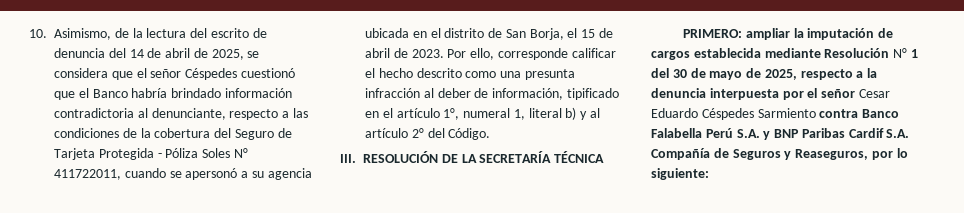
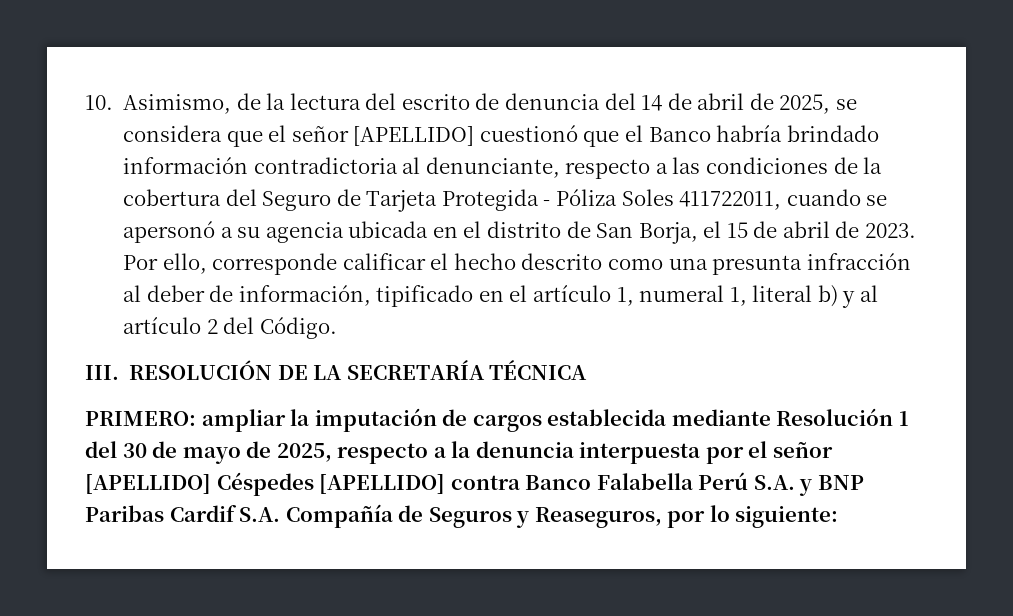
- 10. Asimismo, de la lectura del escrito de denuncia del 14 de abril de 2025, se considera que el señor Céspedes cuestionó que el Banco habría brindado información contradictoria al denunciante, respecto a las condiciones de la cobertura del Seguro de Tarjeta Protegida - Póliza Soles N° 411722011, cuando se apersonó a su agencia ubicada en el distrito de San Borja, el 15 de abril de 2023.
+ 10. Asimismo, de la lectura del escrito de denuncia del 14 de abril de 2025, se considera que el señor [APELLIDO] cuestionó que el Banco habría brindado información contradictoria al denunciante, respecto a las condiciones de la cobertura del Seguro de Tarjeta Protegida - Póliza Soles 411722011, cuando se apersonó a su agencia ubicada en el distrito de San Borja, el 15 de abril de 2023.
- Por ello, corresponde calificar el hecho descrito como una presunta infracción al deber de información, tipificado en el artículo 1°, numeral 1, literal b) y al artículo 2° del Código.
+ Por ello, corresponde calificar el hecho descrito como una presunta infracción al deber de información, tipificado en el artículo 1, numeral 1, literal b) y al artículo 2 del Código.
- PRIMERO: ampliar la imputación de cargos establecida mediante Resolución N° 1 del 30 de mayo de 2025, respecto a la denuncia interpuesta por el señor Cesar Eduardo Céspedes Sarmiento contra Banco Falabella Perú S.A. y BNP Paribas Cardif S.A. Compañía de Seguros y Reaseguros, por lo siguiente:
+ PRIMERO: ampliar la imputación de cargos establecida mediante Resolución 1 del 30 de mayo de 2025, respecto a la denuncia interpuesta por el señor [APELLIDO] Céspedes [APELLIDO] contra Banco Falabella Perú S.A. y BNP Paribas Cardif S.A. Compañía de Seguros y Reaseguros, por lo siguiente:

